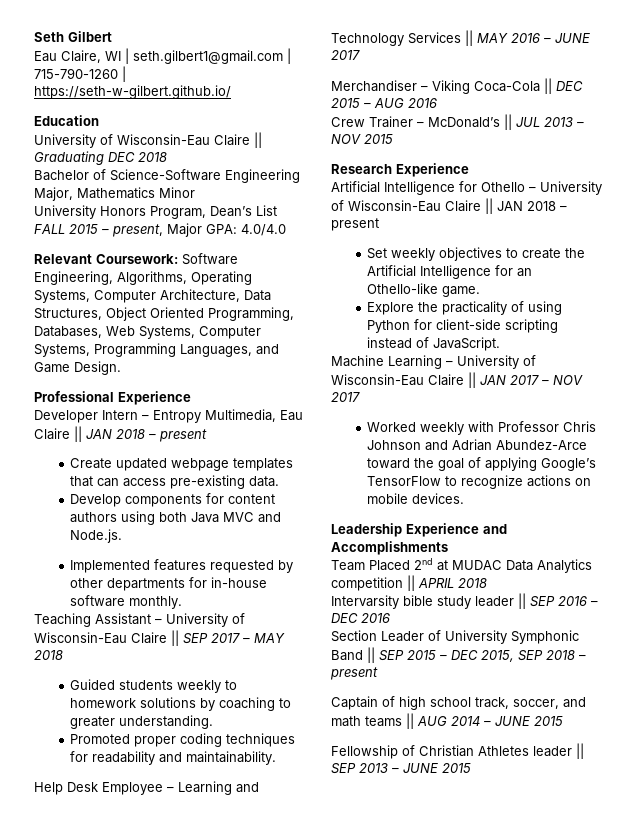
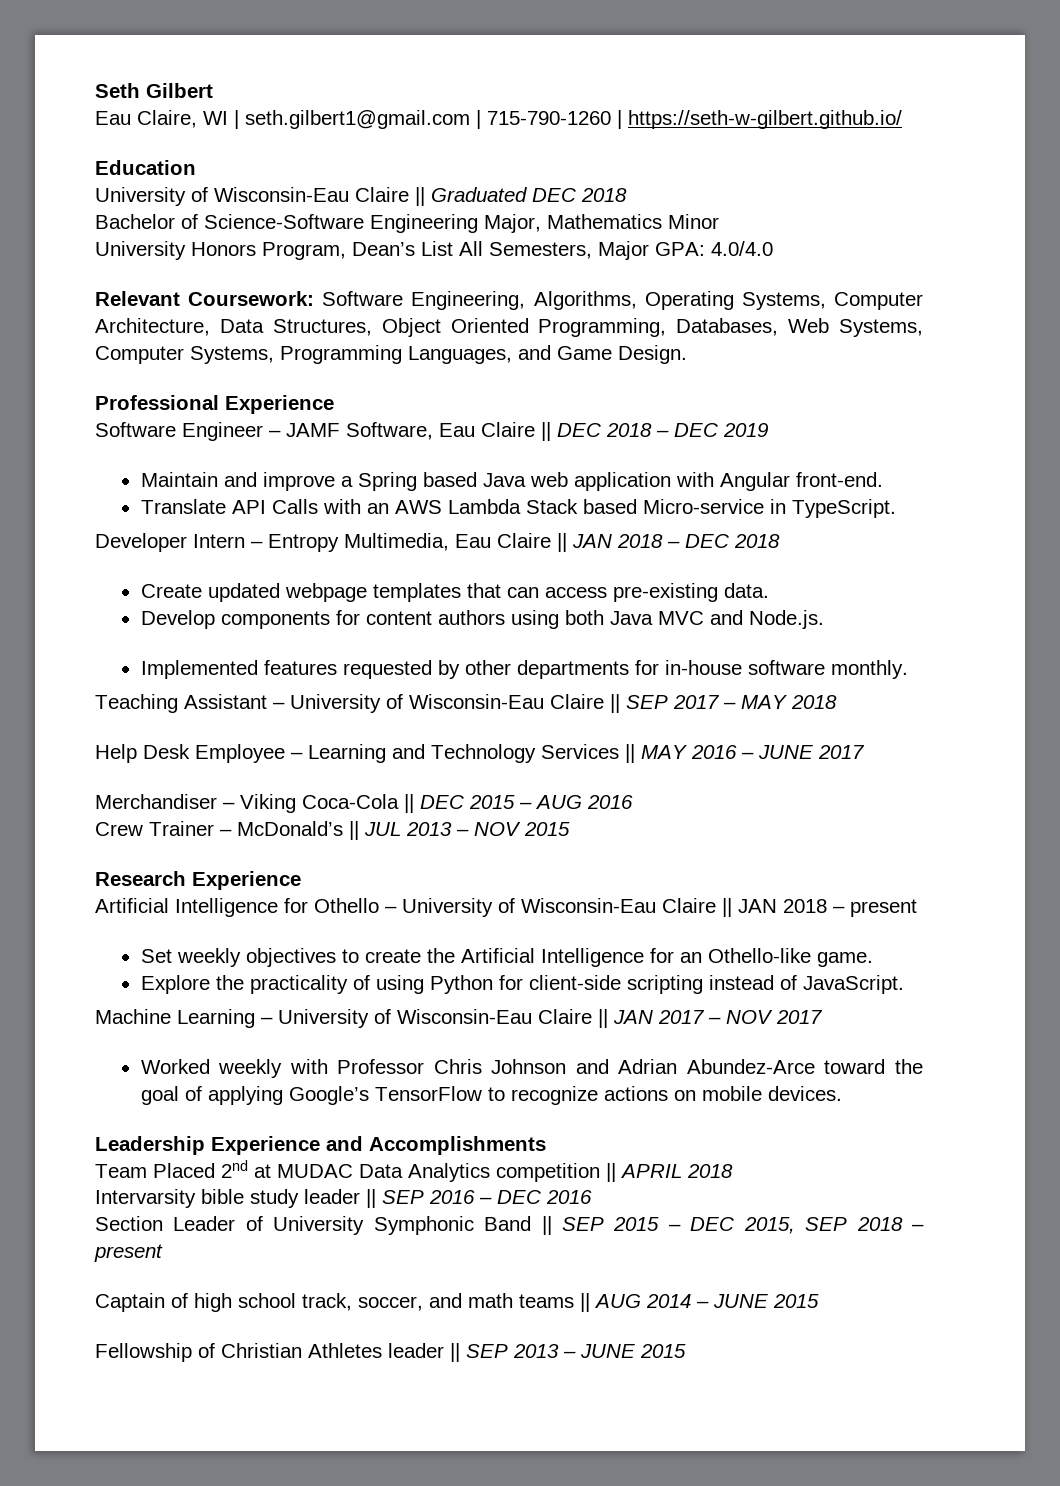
- University of Wisconsin-Eau Claire || Graduating DEC 2018
+ University of Wisconsin-Eau Claire || Graduated DEC 2018
- University Honors Program, Dean’s List FALL 2015 – present, Major GPA: 4.0/4.0
+ University Honors Program, Dean’s List All Semesters, Major GPA: 4.0/4.0
+ Software Engineer – JAMF Software, Eau Claire || DEC 2018 – DEC 2019
+ Maintain and improve a Spring based Java web application with Angular front-end.
+ Translate API Calls with an AWS Lambda Stack based Micro-service in TypeScript.
- Developer Intern – Entropy Multimedia, Eau Claire || JAN 2018 – present
+ Developer Intern – Entropy Multimedia, Eau Claire || JAN 2018 – DEC 2018
- Guided students weekly to homework solutions by coaching to greater understanding.
- Promoted proper coding techniques for readability and maintainability.

